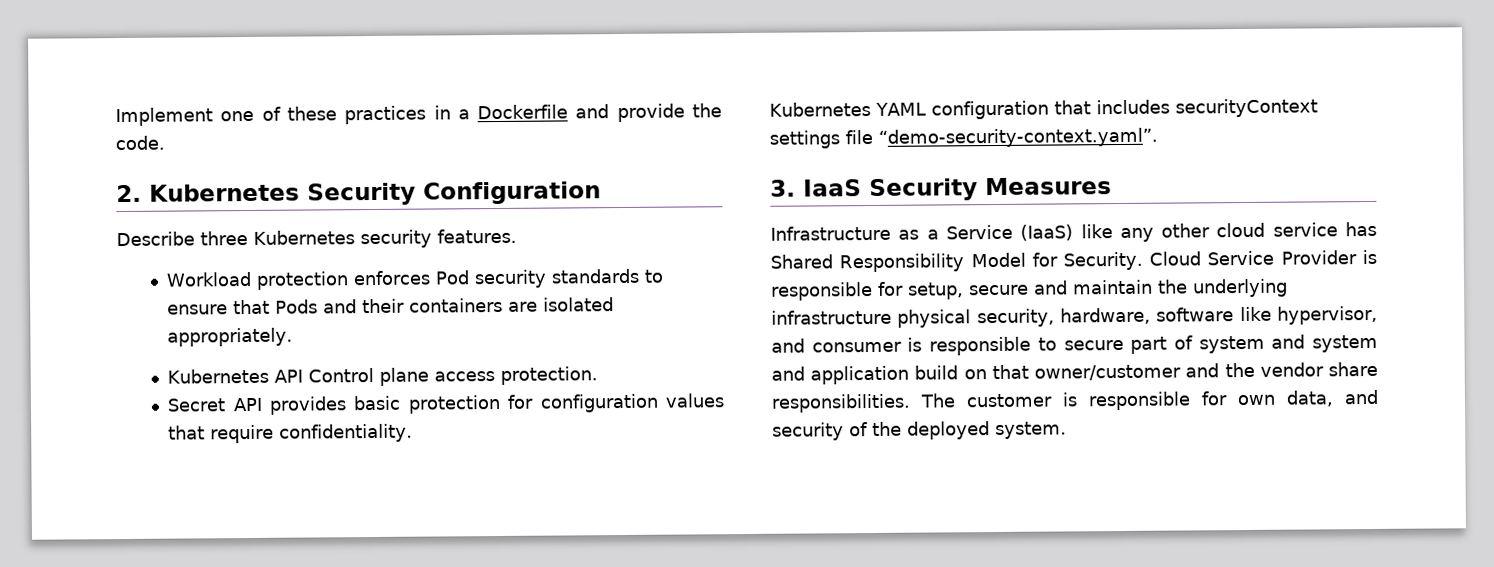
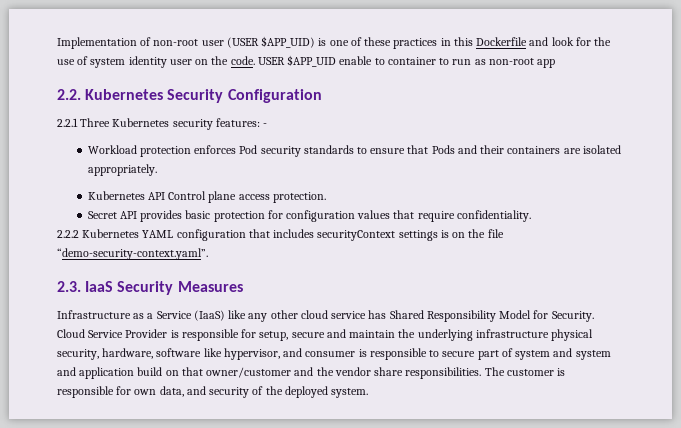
- Implement one of these practices in a Dockerfile and provide the code.
- 2. Kubernetes Security Configuration
- Describe three Kubernetes security features.
+ Implementation of non-root user (USER $APP_UID) is one of these practices in this Dockerfile and look for the use of system identity user on the code. USER $APP_UID enable to container to run as non-root app
+ 2.2. Kubernetes Security Configuration
+ 2.2.1 Three Kubernetes security features: -
- Kubernetes YAML configuration that includes securityContext settings file “demo-security-context.yaml”.
+ 2.2.2 Kubernetes YAML configuration that includes securityContext settings is on the file “demo-security-context.yaml”.
- 3. IaaS Security Measures
+ 2.3. IaaS Security Measures

